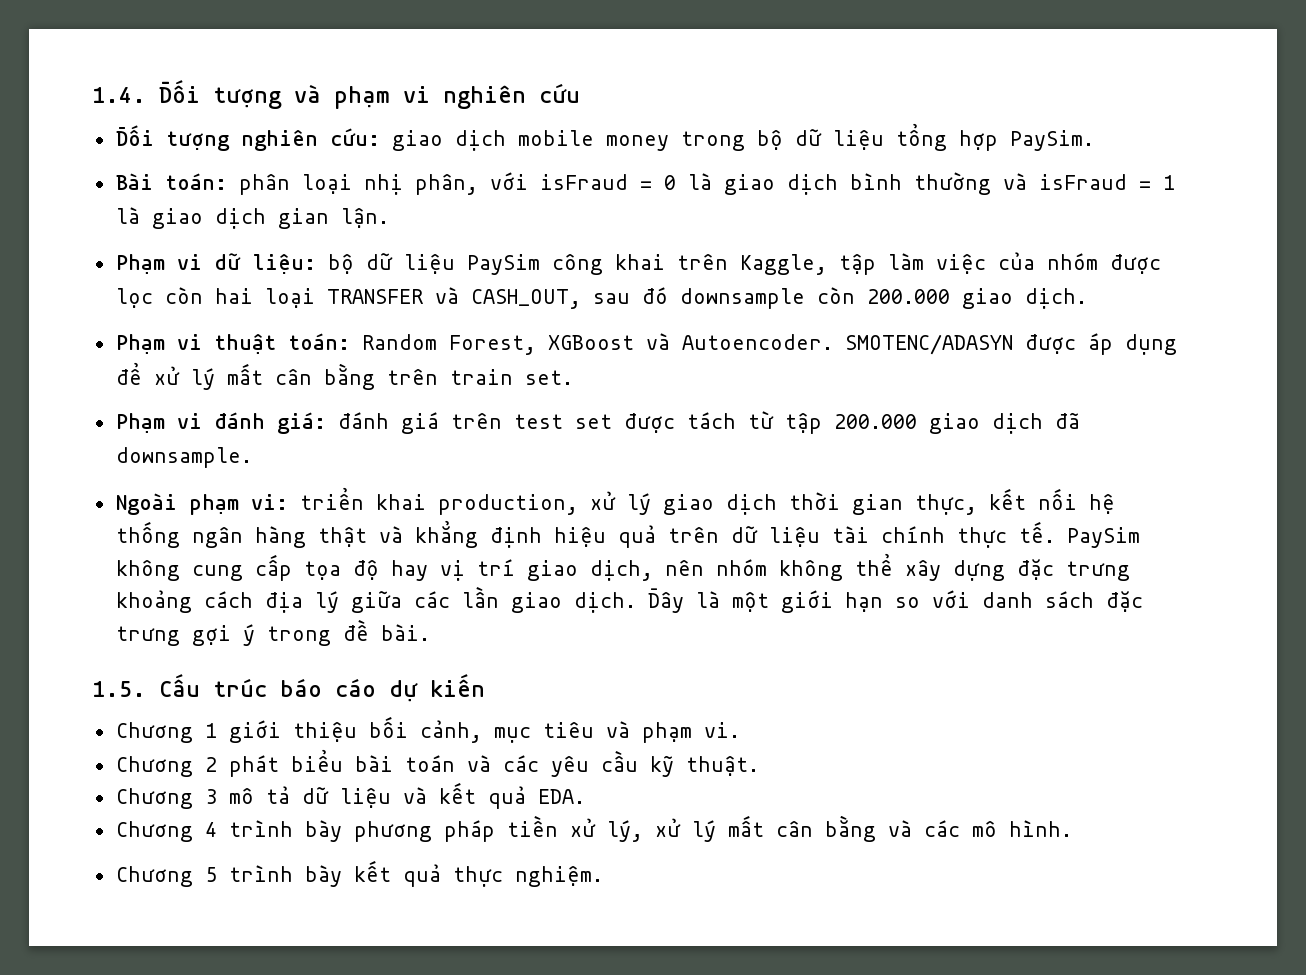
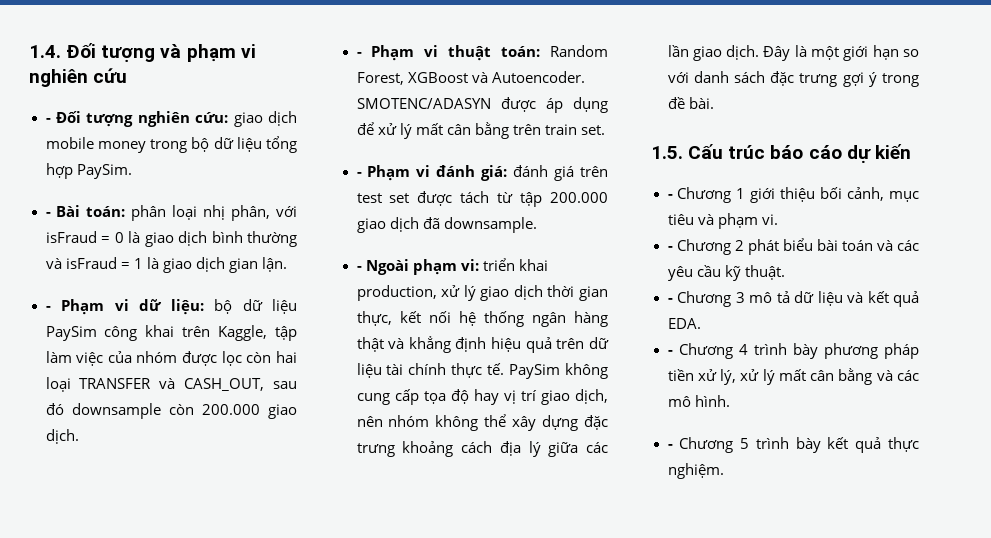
- Đối tượng nghiên cứu: giao dịch mobile money trong bộ dữ liệu tổng hợp PaySim.
+ - Đối tượng nghiên cứu: giao dịch mobile money trong bộ dữ liệu tổng hợp PaySim.
- Bài toán: phân loại nhị phân, với isFraud = 0 là giao dịch bình thường và isFraud = 1 là giao dịch gian lận.
+ - Bài toán: phân loại nhị phân, với isFraud = 0 là giao dịch bình thường và isFraud = 1 là giao dịch gian lận.
- Phạm vi dữ liệu: bộ dữ liệu PaySim công khai trên Kaggle, tập làm việc của nhóm được lọc còn hai loại TRANSFER và CASH_OUT, sau đó downsample còn 200.000 giao dịch.
+ - Phạm vi dữ liệu: bộ dữ liệu PaySim công khai trên Kaggle, tập làm việc của nhóm được lọc còn hai loại TRANSFER và CASH_OUT, sau đó downsample còn 200.000 giao dịch.
- Phạm vi thuật toán: Random Forest, XGBoost và Autoencoder.
+ - Phạm vi thuật toán: Random Forest, XGBoost và Autoencoder.
- Phạm vi đánh giá: đánh giá trên test set được tách từ tập 200.000 giao dịch đã downsample.
+ - Phạm vi đánh giá: đánh giá trên test set được tách từ tập 200.000 giao dịch đã downsample.
- Ngoài phạm vi: triển khai production, xử lý giao dịch thời gian thực, kết nối hệ thống ngân hàng thật và khẳng định hiệu quả trên dữ liệu tài chính thực tế.
+ - Ngoài phạm vi: triển khai production, xử lý giao dịch thời gian thực, kết nối hệ thống ngân hàng thật và khẳng định hiệu quả trên dữ liệu tài chính thực tế.
- Chương 1 giới thiệu bối cảnh, mục tiêu và phạm vi.
+ - Chương 1 giới thiệu bối cảnh, mục tiêu và phạm vi.
- Chương 2 phát biểu bài toán và các yêu cầu kỹ thuật.
+ - Chương 2 phát biểu bài toán và các yêu cầu kỹ thuật.
- Chương 3 mô tả dữ liệu và kết quả EDA.
+ - Chương 3 mô tả dữ liệu và kết quả EDA.
- Chương 4 trình bày phương pháp tiền xử lý, xử lý mất cân bằng và các mô hình.
+ - Chương 4 trình bày phương pháp tiền xử lý, xử lý mất cân bằng và các mô hình.
- Chương 5 trình bày kết quả thực nghiệm.
+ - Chương 5 trình bày kết quả thực nghiệm.

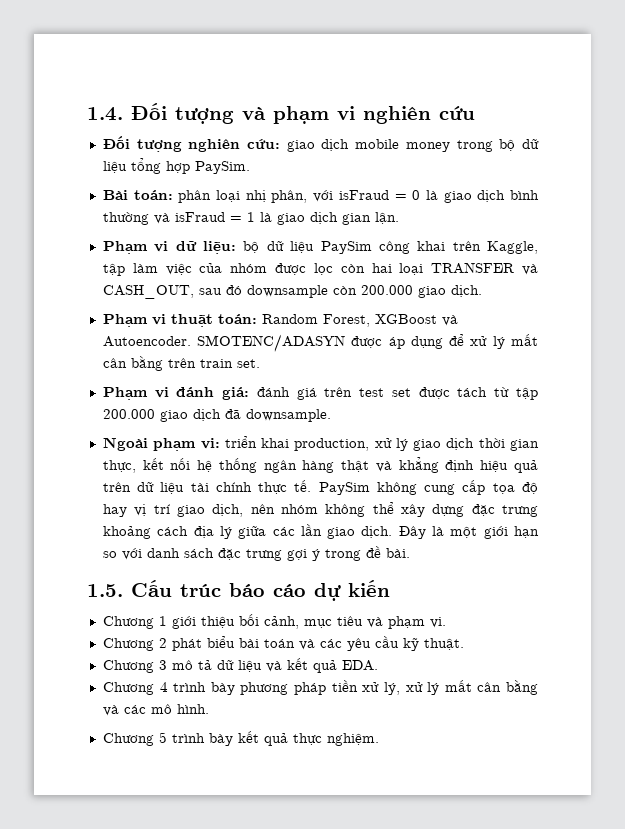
- - Đối tượng nghiên cứu: giao dịch mobile money trong bộ dữ liệu tổng hợp PaySim.
+ Đối tượng nghiên cứu: giao dịch mobile money trong bộ dữ liệu tổng hợp PaySim.
- - Bài toán: phân loại nhị phân, với isFraud = 0 là giao dịch bình thường và isFraud = 1 là giao dịch gian lận.
+ Bài toán: phân loại nhị phân, với isFraud = 0 là giao dịch bình thường và isFraud = 1 là giao dịch gian lận.
- - Phạm vi dữ liệu: bộ dữ liệu PaySim công khai trên Kaggle, tập làm việc của nhóm được lọc còn hai loại TRANSFER và CASH_OUT, sau đó downsample còn 200.000 giao dịch.
+ Phạm vi dữ liệu: bộ dữ liệu PaySim công khai trên Kaggle, tập làm việc của nhóm được lọc còn hai loại TRANSFER và CASH_OUT, sau đó downsample còn 200.000 giao dịch.
- - Phạm vi thuật toán: Random Forest, XGBoost và Autoencoder.
+ Phạm vi thuật toán: Random Forest, XGBoost và Autoencoder.
- - Phạm vi đánh giá: đánh giá trên test set được tách từ tập 200.000 giao dịch đã downsample.
+ Phạm vi đánh giá: đánh giá trên test set được tách từ tập 200.000 giao dịch đã downsample.
- - Ngoài phạm vi: triển khai production, xử lý giao dịch thời gian thực, kết nối hệ thống ngân hàng thật và khẳng định hiệu quả trên dữ liệu tài chính thực tế.
+ Ngoài phạm vi: triển khai production, xử lý giao dịch thời gian thực, kết nối hệ thống ngân hàng thật và khẳng định hiệu quả trên dữ liệu tài chính thực tế.
- - Chương 1 giới thiệu bối cảnh, mục tiêu và phạm vi.
+ Chương 1 giới thiệu bối cảnh, mục tiêu và phạm vi.
- - Chương 2 phát biểu bài toán và các yêu cầu kỹ thuật.
+ Chương 2 phát biểu bài toán và các yêu cầu kỹ thuật.
- - Chương 3 mô tả dữ liệu và kết quả EDA.
+ Chương 3 mô tả dữ liệu và kết quả EDA.
- - Chương 4 trình bày phương pháp tiền xử lý, xử lý mất cân bằng và các mô hình.
+ Chương 4 trình bày phương pháp tiền xử lý, xử lý mất cân bằng và các mô hình.
- - Chương 5 trình bày kết quả thực nghiệm.
+ Chương 5 trình bày kết quả thực nghiệm.

